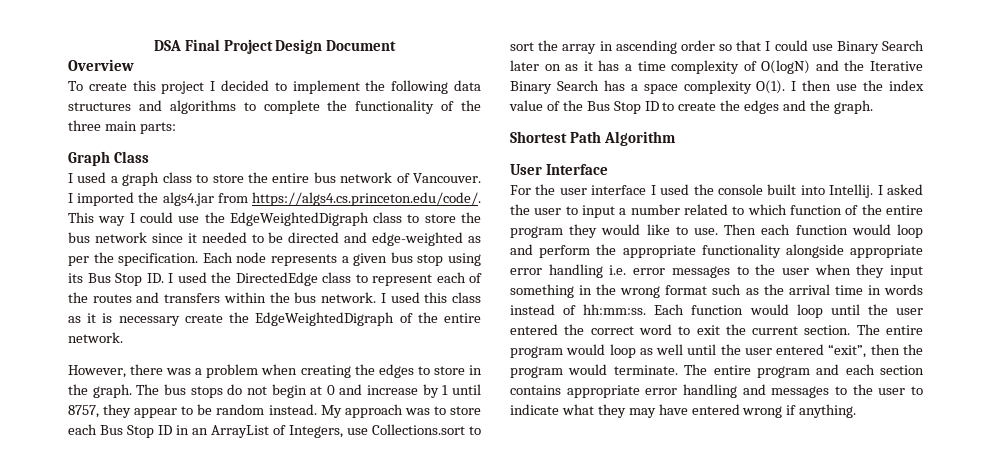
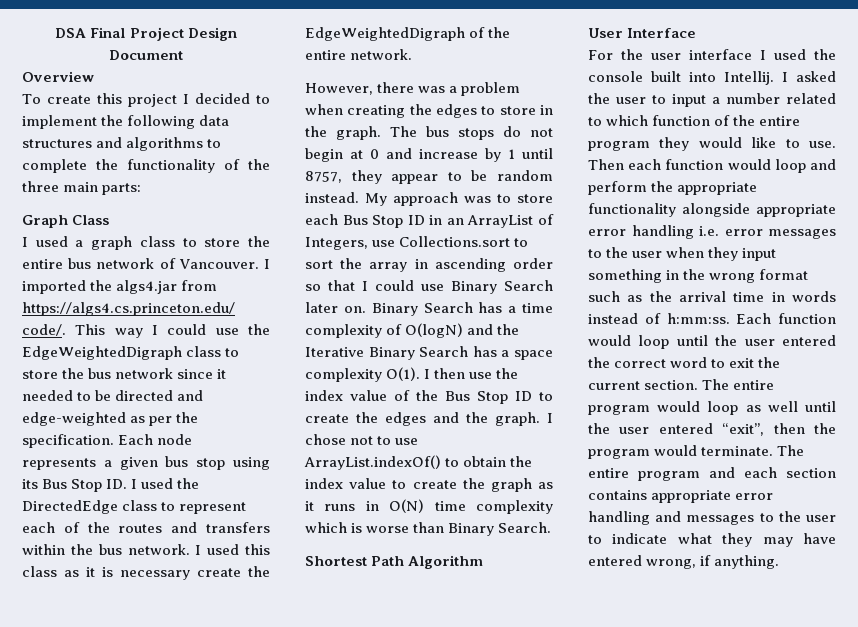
- My approach was to store each Bus Stop ID in an ArrayList of Integers, use Collections.sort to sort the array in ascending order so that I could use Binary Search later on as it has a time complexity of O(logN) and the Iterative Binary Search has a space complexity O(1).
+ My approach was to store each Bus Stop ID in an ArrayList of Integers, use Collections.sort to sort the array in ascending order so that I could use Binary Search later on. Binary Search has a time complexity of O(logN) and the Iterative Binary Search has a space complexity O(1).
+ I chose not to use ArrayList.indexOf() to obtain the index value to create the graph as it runs in O(N) time complexity which is worse than Binary Search.
- Then each function would loop and perform the appropriate functionality alongside appropriate error handling i.e. error messages to the user when they input something in the wrong format such as the arrival time in words instead of hh:mm:ss.
+ Then each function would loop and perform the appropriate functionality alongside appropriate error handling i.e. error messages to the user when they input something in the wrong format such as the arrival time in words instead of h:mm:ss.
- The entire program and each section contains appropriate error handling and messages to the user to indicate what they may have entered wrong if anything.
+ The entire program and each section contains appropriate error handling and messages to the user to indicate what they may have entered wrong, if anything.

